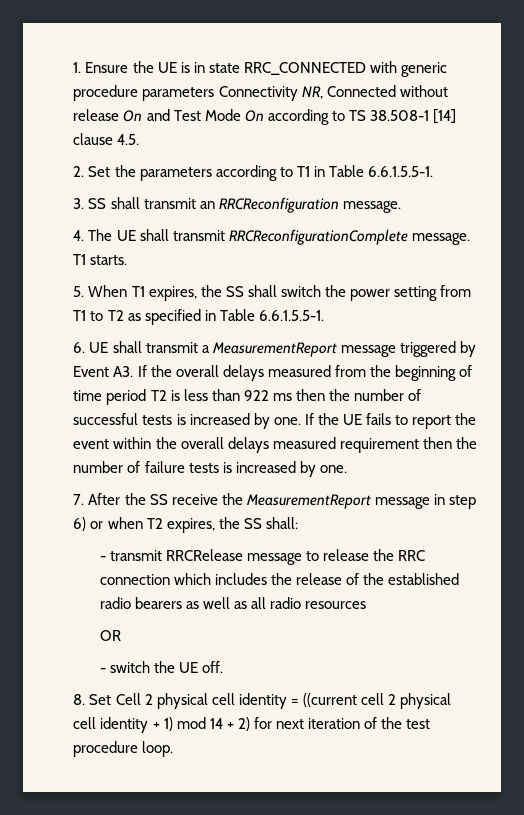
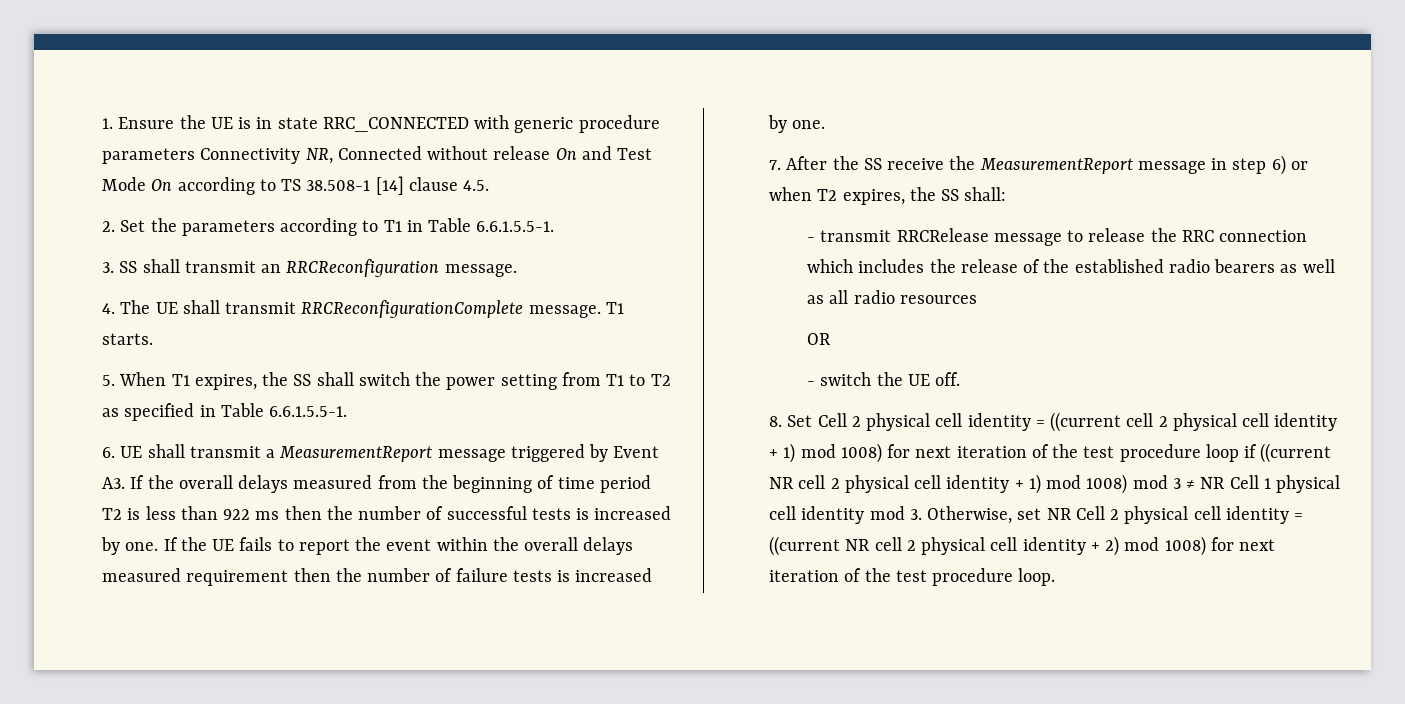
- 8. Set Cell 2 physical cell identity = ((current cell 2 physical cell identity + 1) mod 14 + 2) for next iteration of the test procedure loop.
+ 8. Set Cell 2 physical cell identity = ((current cell 2 physical cell identity + 1) mod 1008) for next iteration of the test procedure loop if ((current NR cell 2 physical cell identity + 1) mod 1008) mod 3 ≠ NR Cell 1 physical cell identity mod 3. Otherwise, set NR Cell 2 physical cell identity = ((current NR cell 2 physical cell identity + 2) mod 1008) for next iteration of the test procedure loop.

